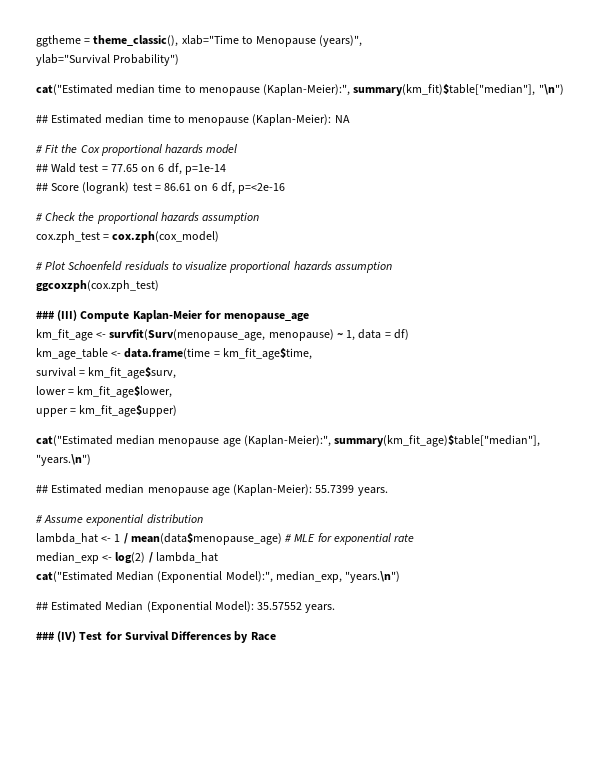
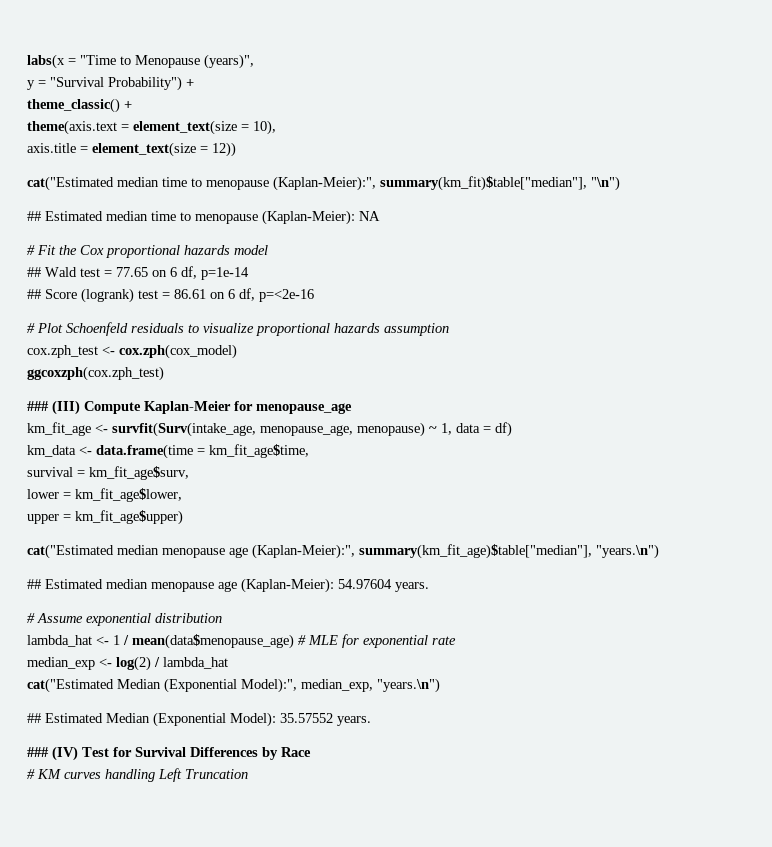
- ggtheme = theme_classic(), xlab="Time to Menopause (years)",
+ labs(x = "Time to Menopause (years)",
- ylab="Survival Probability")
+ y = "Survival Probability") +
+ theme_classic() +
+ theme(axis.text = element_text(size = 10),
+ axis.title = element_text(size = 12))
- # Check the proportional hazards assumption
- cox.zph_test = cox.zph(cox_model)
+ cox.zph_test <- cox.zph(cox_model)
- km_fit_age <- survfit(Surv(menopause_age, menopause) ~ 1, data = df)
+ km_fit_age <- survfit(Surv(intake_age, menopause_age, menopause) ~ 1, data = df)
- km_age_table <- data.frame(time = km_fit_age$time,
+ km_data <- data.frame(time = km_fit_age$time,
- ## Estimated median menopause age (Kaplan-Meier): 55.7399 years.
+ ## Estimated median menopause age (Kaplan-Meier): 54.97604 years.
+ # KM curves handling Left Truncation

